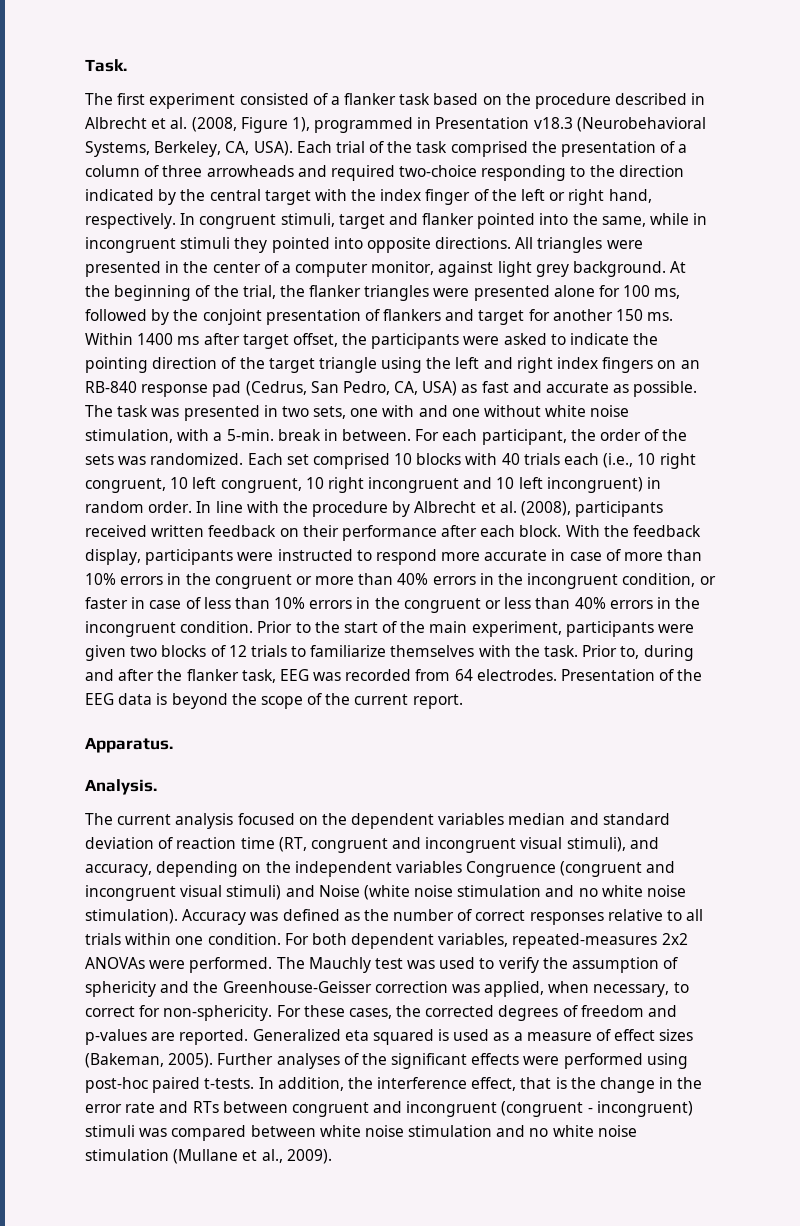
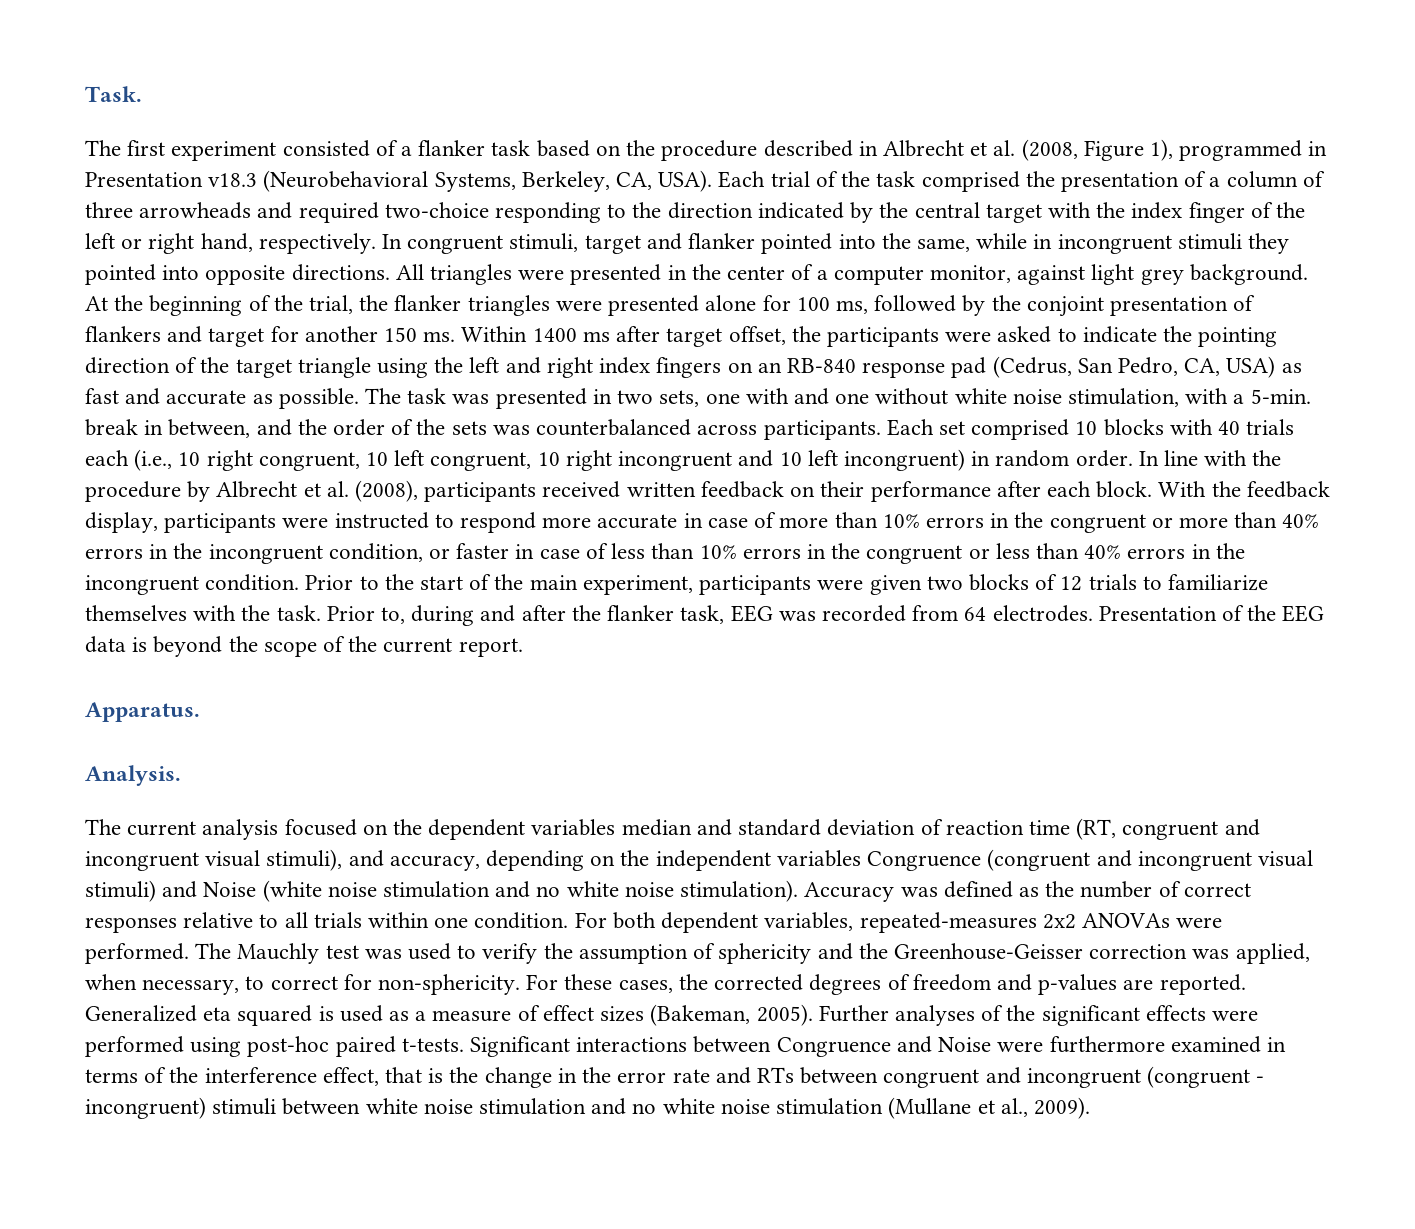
- The task was presented in two sets, one with and one without white noise stimulation, with a 5-min. break in between. For each participant, the order of the sets was randomized.
+ The task was presented in two sets, one with and one without white noise stimulation, with a 5-min. break in between, and the order of the sets was counterbalanced across participants.
- In addition, the interference effect, that is the change in the error rate and RTs between congruent and incongruent (congruent - incongruent) stimuli was compared between white noise stimulation and no white noise stimulation (Mullane et al., 2009).
+ Significant interactions between Congruence and Noise were furthermore examined in terms of the interference effect, that is the change in the error rate and RTs between congruent and incongruent (congruent - incongruent) stimuli between white noise stimulation and no white noise stimulation (Mullane et al., 2009).

